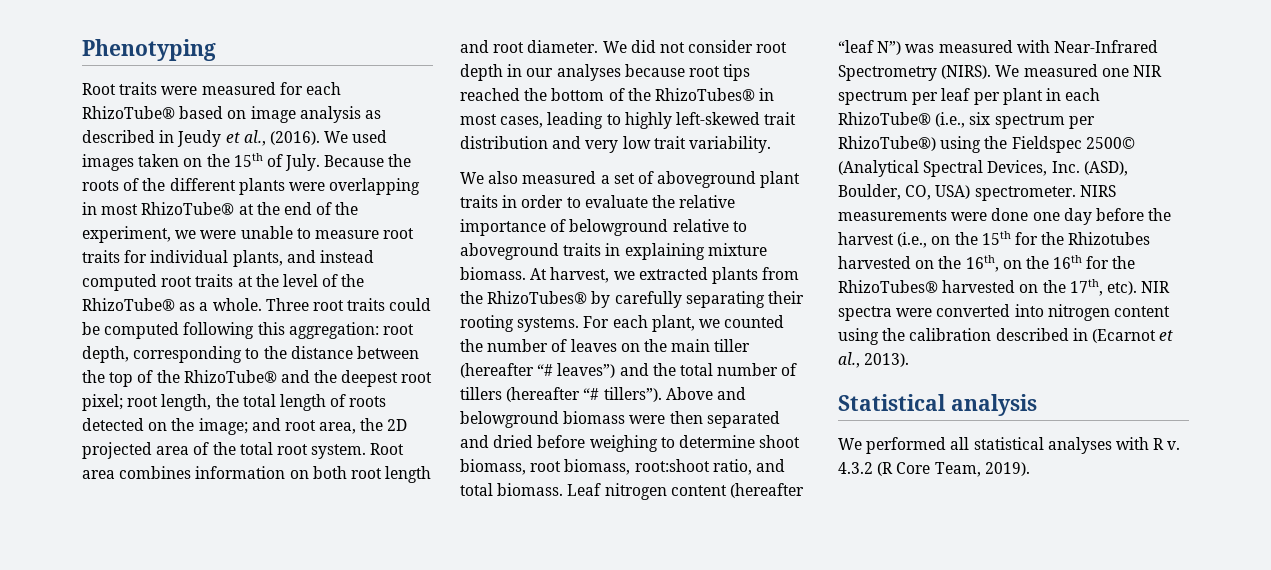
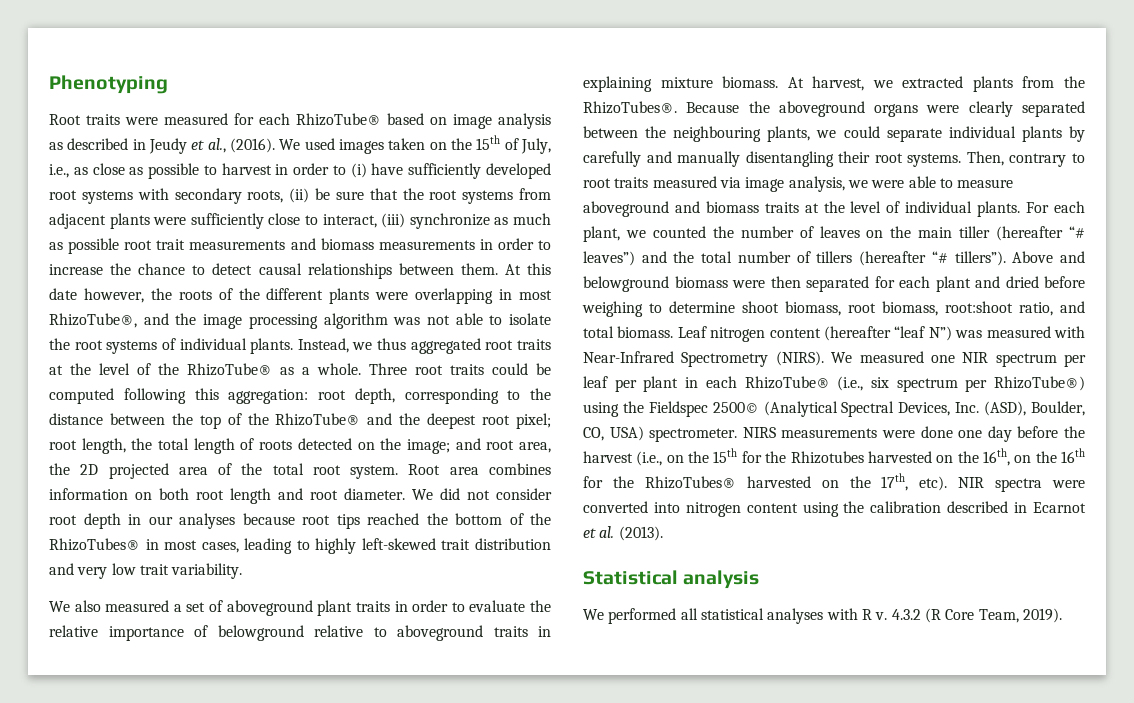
- We used images taken on the 15th of July. Because the roots of the different plants were overlapping in most RhizoTube® at the end of the experiment, we were unable to measure root traits for individual plants, and instead computed root traits at the level of the RhizoTube® as a whole.
+ We used images taken on the 15th of July, i.e., as close as possible to harvest in order to (i) have sufficiently developed root systems with secondary roots, (ii) be sure that the root systems from adjacent plants were sufficiently close to interact, (iii) synchronize as much as possible root trait measurements and biomass measurements in order to increase the chance to detect causal relationships between them. At this date however, the roots of the different plants were overlapping in most RhizoTube®, and the image processing algorithm was not able to isolate the root systems of individual plants. Instead, we thus aggregated root traits at the level of the RhizoTube® as a whole.
- At harvest, we extracted plants from the RhizoTubes® by carefully separating their rooting systems.
+ At harvest, we extracted plants from the RhizoTubes®. Because the aboveground organs were clearly separated between the neighbouring plants, we could separate individual plants by carefully and manually disentangling their root systems. Then, contrary to root traits measured via image analysis, we were able to measure aboveground and biomass traits at the level of individual plants.
- Above and belowground biomass were then separated and dried before weighing to determine shoot biomass, root biomass, root:shoot ratio, and total biomass.
+ Above and belowground biomass were then separated for each plant and dried before weighing to determine shoot biomass, root biomass, root:shoot ratio, and total biomass.
- NIR spectra were converted into nitrogen content using the calibration described in (Ecarnot et al., 2013).
+ NIR spectra were converted into nitrogen content using the calibration described in Ecarnot et al. (2013).

